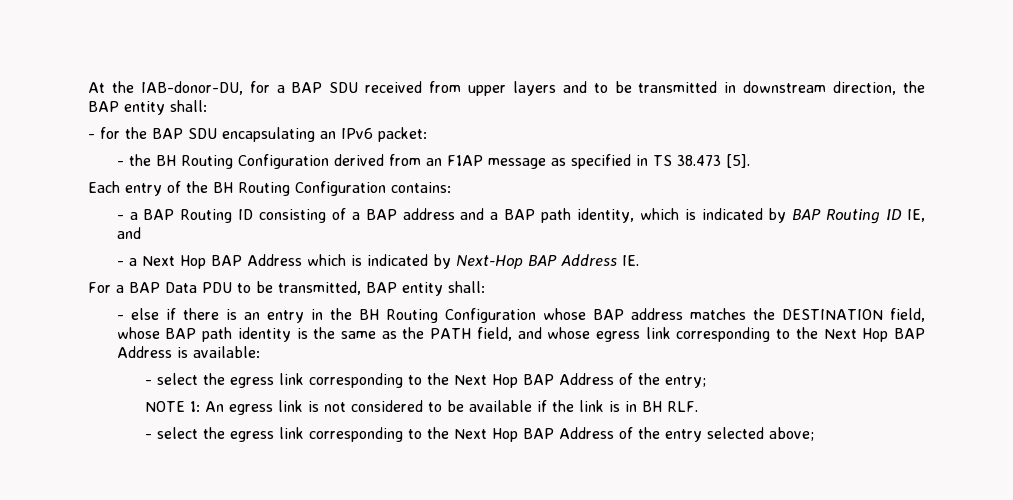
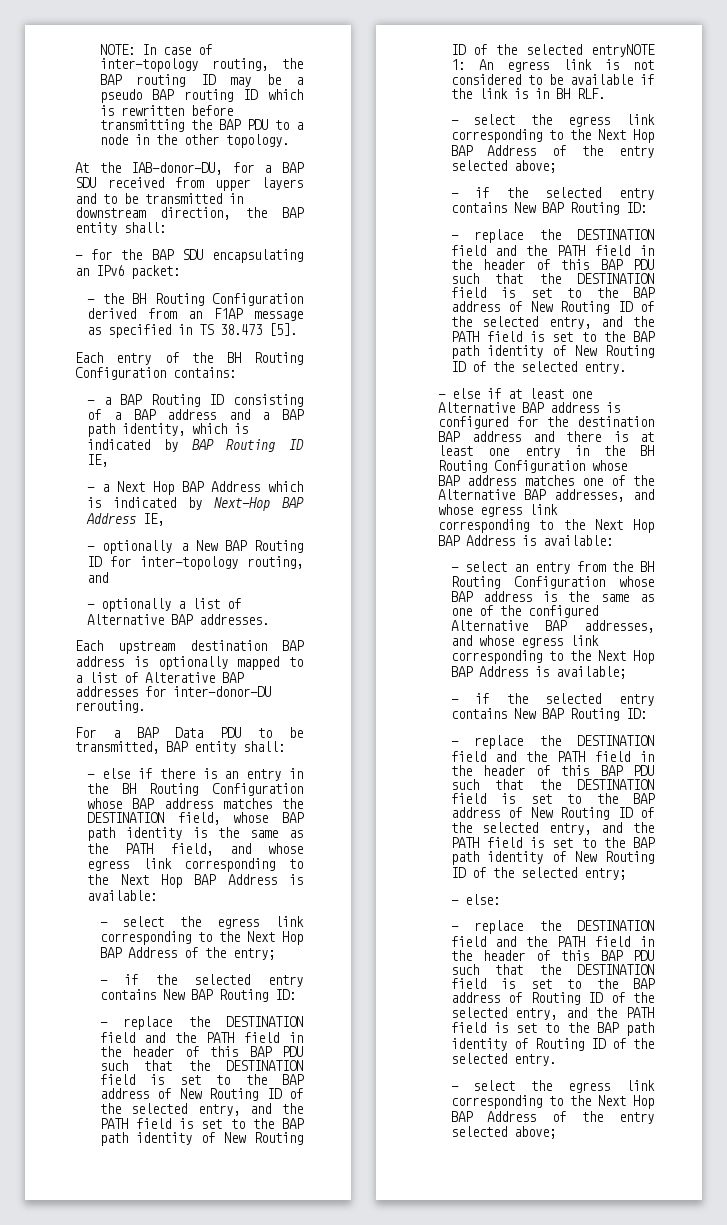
+ NOTE: In case of inter-topology routing, the BAP routing ID may be a pseudo BAP routing ID which is rewritten before transmitting the BAP PDU to a node in the other topology.
- - a BAP Routing ID consisting of a BAP address and a BAP path identity, which is indicated by BAP Routing ID IE, and
+ - a BAP Routing ID consisting of a BAP address and a BAP path identity, which is indicated by BAP Routing ID IE,
- - a Next Hop BAP Address which is indicated by Next-Hop BAP Address IE.
+ - a Next Hop BAP Address which is indicated by Next-Hop BAP Address IE,
+ - optionally a New BAP Routing ID for inter-topology routing, and
+ - optionally a list of Alternative BAP addresses.
+ Each upstream destination BAP address is optionally mapped to a list of Alterative BAP addresses for inter-donor-DU rerouting.
  - select the egress link corresponding to the Next Hop BAP Address of the entry;
- NOTE 1: An egress link is not considered to be available if the link is in BH RLF.
+ - if the selected entry contains New BAP Routing ID:
+ - replace the DESTINATION field and the PATH field in the header of this BAP PDU such that the DESTINATION field is set to the BAP address of New Routing ID of the selected entry, and the PATH field is set to the BAP path identity of New Routing ID of the selected entryNOTE 1: An egress link is not considered to be available if the link is in BH RLF.
+ - select the egress link corresponding to the Next Hop BAP Address of the entry selected above;
+ - if the selected entry contains New BAP Routing ID:
+ - replace the DESTINATION field and the PATH field in the header of this BAP PDU such that the DESTINATION field is set to the BAP address of New Routing ID of the selected entry, and the PATH field is set to the BAP path identity of New Routing ID of the selected entry.
+ - else if at least one Alternative BAP address is configured for the destination BAP address and there is at least one entry in the BH Routing Configuration whose BAP address matches one of the Alternative BAP addresses, and whose egress link corresponding to the Next Hop BAP Address is available:
+ - select an entry from the BH Routing Configuration whose BAP address is the same as one of the configured Alternative BAP addresses, and whose egress link corresponding to the Next Hop BAP Address is available;
+ - if the selected entry contains New BAP Routing ID:
+ - replace the DESTINATION field and the PATH field in the header of this BAP PDU such that the DESTINATION field is set to the BAP address of New Routing ID of the selected entry, and the PATH field is set to the BAP path identity of New Routing ID of the selected entry;
+ - else:
+ - replace the DESTINATION field and the PATH field in the header of this BAP PDU such that the DESTINATION field is set to the BAP address of Routing ID of the selected entry, and the PATH field is set to the BAP path identity of Routing ID of the selected entry.

